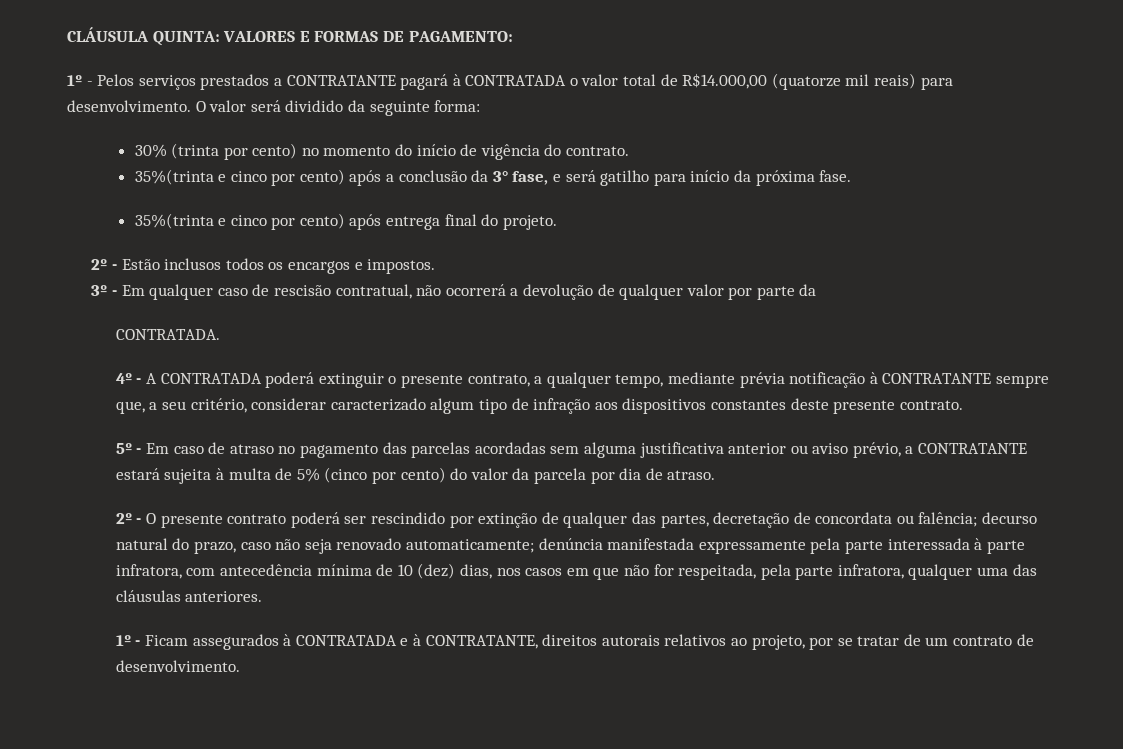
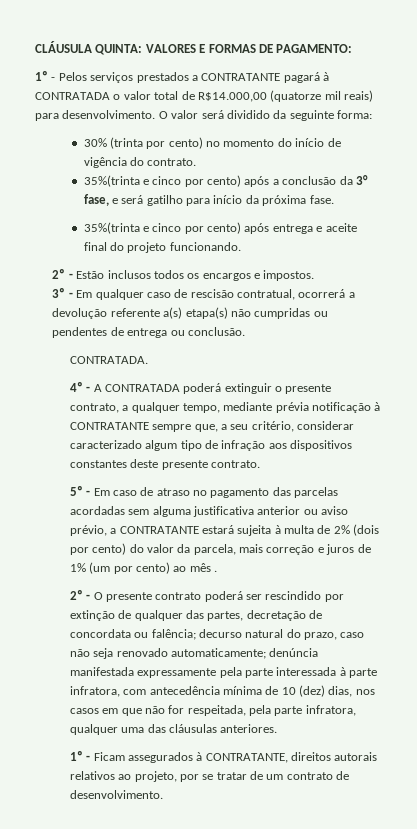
- 35%(trinta e cinco por cento) após entrega final do projeto.
+ 35%(trinta e cinco por cento) após entrega e aceite final do projeto funcionando.
- 3º - Em qualquer caso de rescisão contratual, não ocorrerá a devolução de qualquer valor por parte da
+ 3º - Em qualquer caso de rescisão contratual, ocorrerá a devolução referente a(s) etapa(s) não cumpridas ou pendentes de entrega ou conclusão.
- 5º - Em caso de atraso no pagamento das parcelas acordadas sem alguma justificativa anterior ou aviso prévio, a CONTRATANTE estará sujeita à multa de 5% (cinco por cento) do valor da parcela por dia de atraso.
+ 5º - Em caso de atraso no pagamento das parcelas acordadas sem alguma justificativa anterior ou aviso prévio, a CONTRATANTE estará sujeita à multa de 2% (dois por cento) do valor da parcela, mais correção e juros de 1% (um por cento) ao mês .
- 1º - Ficam assegurados à CONTRATADA e à CONTRATANTE, direitos autorais relativos ao projeto, por se tratar de um contrato de desenvolvimento.
+ 1º - Ficam assegurados à CONTRATANTE, direitos autorais relativos ao projeto, por se tratar de um contrato de desenvolvimento.

